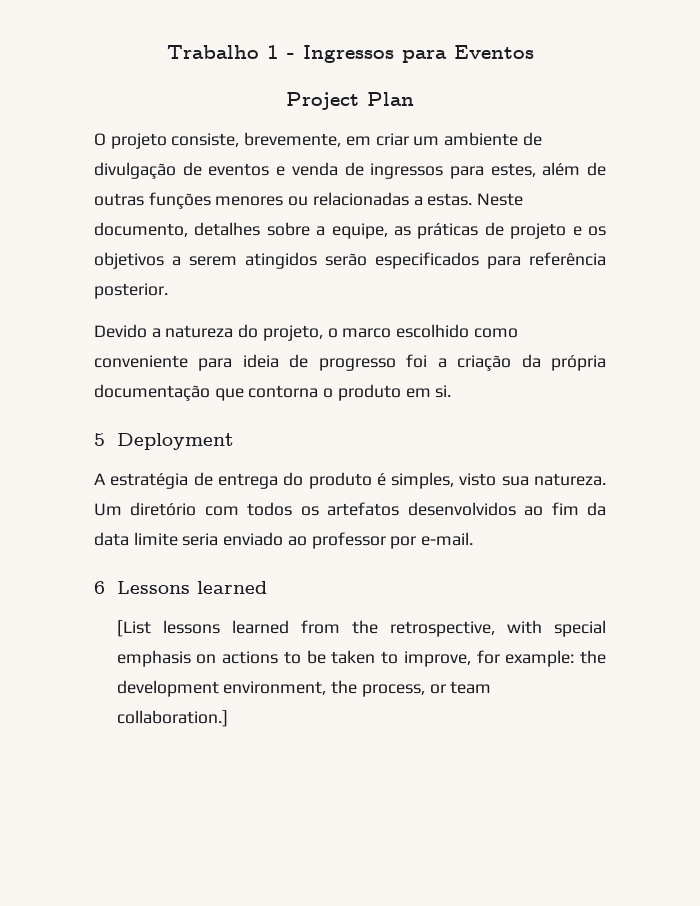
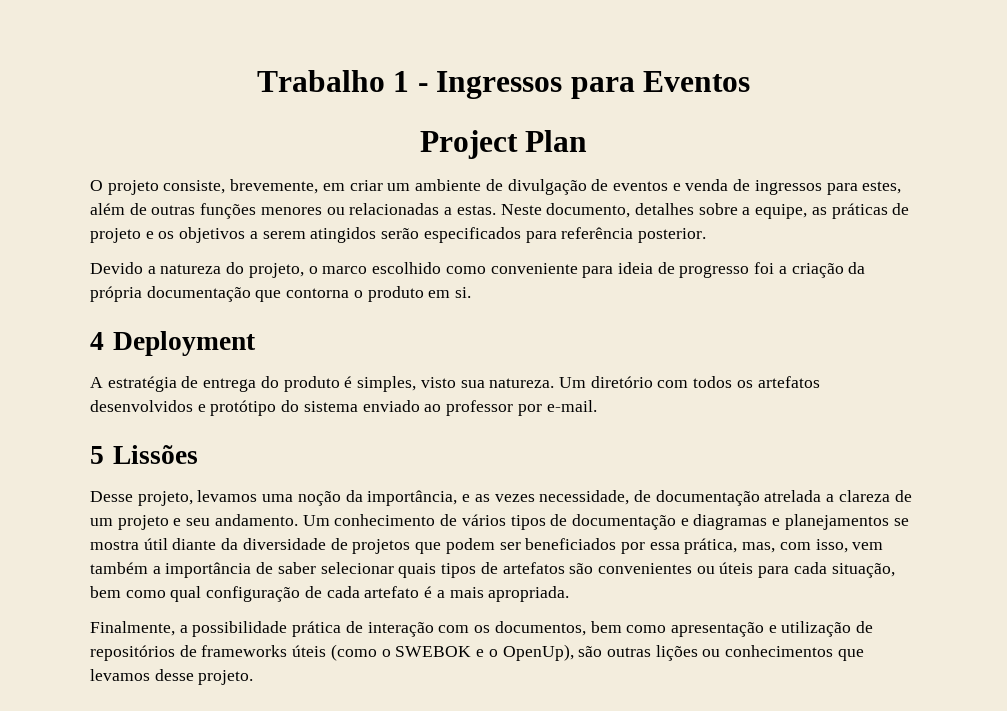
- 5 Deployment
+ 4 Deployment
- Um diretório com todos os artefatos desenvolvidos ao fim da data limite seria enviado ao professor por e-mail.
+ Um diretório com todos os artefatos desenvolvidos e protótipo do sistema enviado ao professor por e-mail.
- 6 Lessons learned
- [List lessons learned from the retrospective, with special emphasis on actions to be taken to improve, for example: the development environment, the process, or team collaboration.]
+ 5 Lissões
+ Desse projeto, levamos uma noção da importância, e as vezes necessidade, de documentação atrelada a clareza de um projeto e seu andamento. Um conhecimento de vários tipos de documentação e diagramas e planejamentos se mostra útil diante da diversidade de projetos que podem ser beneficiados por essa prática, mas, com isso, vem também a importância de saber selecionar quais tipos de artefatos são convenientes ou úteis para cada situação, bem como qual configuração de cada artefato é a mais apropriada.
+ Finalmente, a possibilidade prática de interação com os documentos, bem como apresentação e utilização de repositórios de frameworks úteis (como o SWEBOK e o OpenUp), são outras lições ou conhecimentos que levamos desse projeto.

